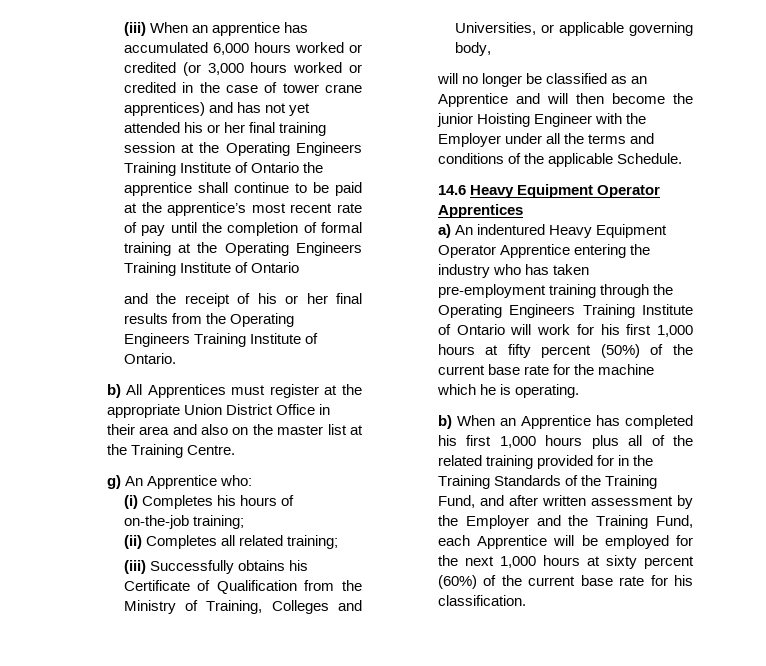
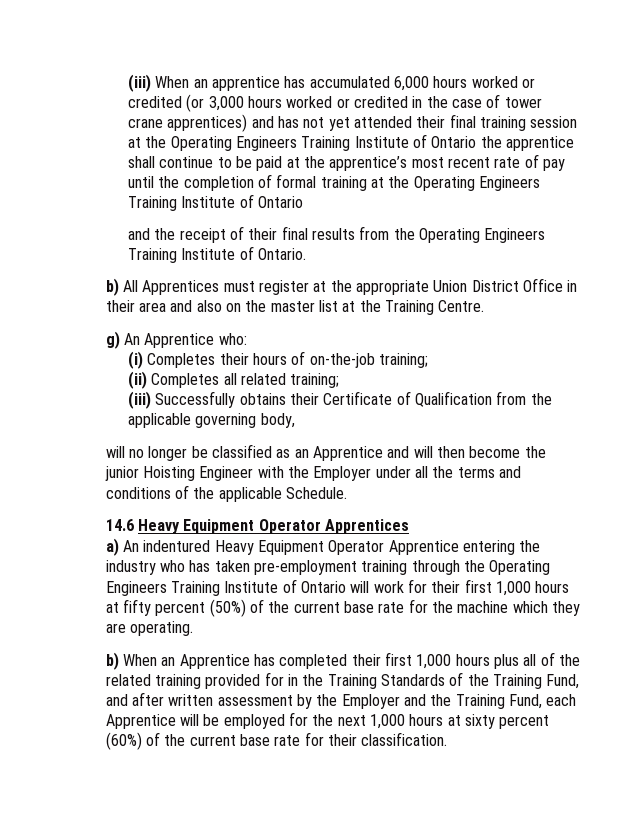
- (iii) When an apprentice has accumulated 6,000 hours worked or credited (or 3,000 hours worked or credited in the case of tower crane apprentices) and has not yet attended his or her final training session at the Operating Engineers Training Institute of Ontario the apprentice shall continue to be paid at the apprentice’s most recent rate of pay until the completion of formal training at the Operating Engineers Training Institute of Ontario
+ (iii) When an apprentice has accumulated 6,000 hours worked or credited (or 3,000 hours worked or credited in the case of tower crane apprentices) and has not yet attended their final training session at the Operating Engineers Training Institute of Ontario the apprentice shall continue to be paid at the apprentice’s most recent rate of pay until the completion of formal training at the Operating Engineers Training Institute of Ontario
- and the receipt of his or her final results from the Operating Engineers Training Institute of Ontario.
+ and the receipt of their final results from the Operating Engineers Training Institute of Ontario.
- (i) Completes his hours of on-the-job training;
+ (i) Completes their hours of on-the-job training;
- (iii) Successfully obtains his Certificate of Qualification from the Ministry of Training, Colleges and Universities, or applicable governing body,
+ (iii) Successfully obtains their Certificate of Qualification from the applicable governing body,
- a) An indentured Heavy Equipment Operator Apprentice entering the industry who has taken pre-employment training through the Operating Engineers Training Institute of Ontario will work for his first 1,000 hours at fifty percent (50%) of the current base rate for the machine which he is operating.
+ a) An indentured Heavy Equipment Operator Apprentice entering the industry who has taken pre-employment training through the Operating Engineers Training Institute of Ontario will work for their first 1,000 hours at fifty percent (50%) of the current base rate for the machine which they are operating.
- b) When an Apprentice has completed his first 1,000 hours plus all of the related training provided for in the Training Standards of the Training Fund, and after written assessment by the Employer and the Training Fund, each Apprentice will be employed for the next 1,000 hours at sixty percent (60%) of the current base rate for his classification.
+ b) When an Apprentice has completed their first 1,000 hours plus all of the related training provided for in the Training Standards of the Training Fund, and after written assessment by the Employer and the Training Fund, each Apprentice will be employed for the next 1,000 hours at sixty percent (60%) of the current base rate for their classification.

